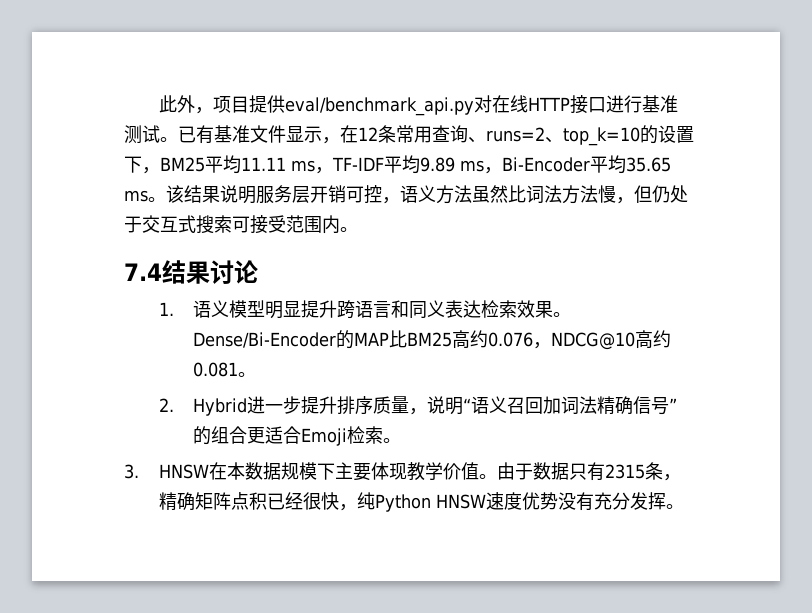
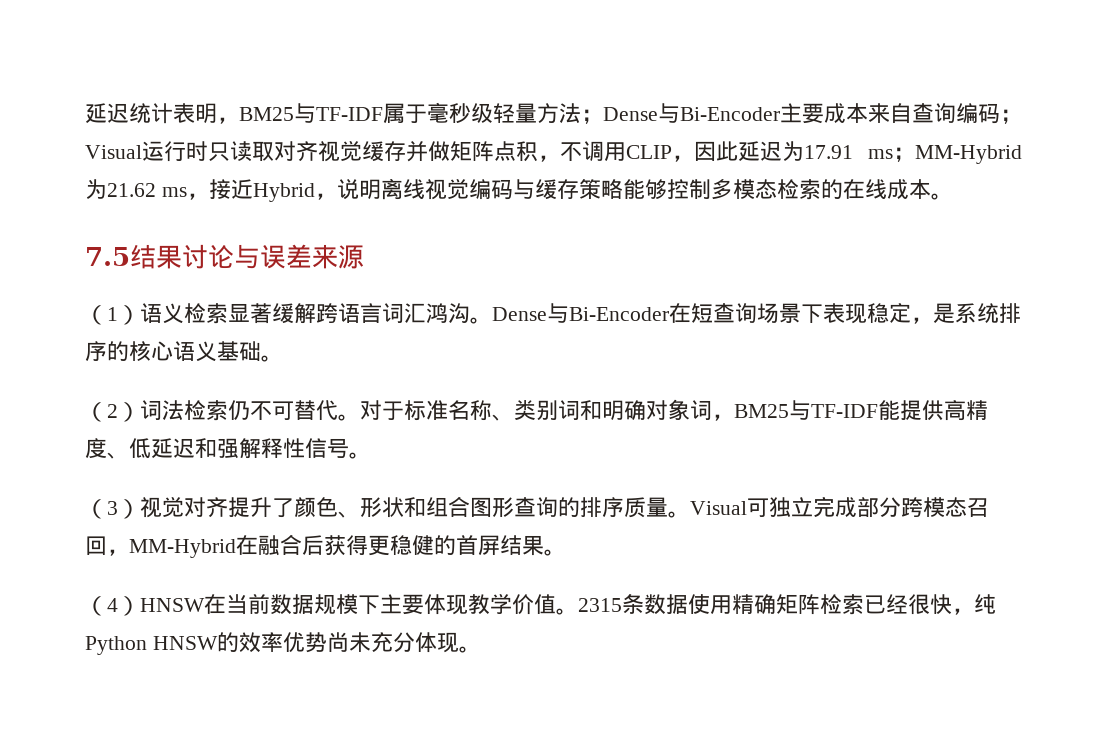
- 此外，项目提供eval/benchmark_api.py对在线HTTP接口进行基准测试。已有基准文件显示，在12条常用查询、runs=2、top_k=10的设置下，BM25平均11.11 ms，TF-IDF平均9.89 ms，Bi-Encoder平均35.65 ms。该结果说明服务层开销可控，语义方法虽然比词法方法慢，但仍处于交互式搜索可接受范围内。
- 7.4结果讨论
- 1.语义模型明显提升跨语言和同义表达检索效果。Dense/Bi-Encoder的MAP比BM25高约0.076，NDCG@10高约0.081。
- 2. Hybrid进一步提升排序质量，说明“语义召回加词法精确信号”的组合更适合Emoji检索。
- 3. HNSW在本数据规模下主要体现教学价值。
+ 延迟统计表明，BM25与TF-IDF属于毫秒级轻量方法；Dense与Bi-Encoder主要成本来自查询编码；Visual运行时只读取对齐视觉缓存并做矩阵点积，不调用CLIP，因此延迟为17.91 ms；MM-Hybrid为21.62 ms，接近Hybrid，说明离线视觉编码与缓存策略能够控制多模态检索的在线成本。
+ 7.5结果讨论与误差来源
+ （1）语义检索显著缓解跨语言词汇鸿沟。Dense与Bi-Encoder在短查询场景下表现稳定，是系统排序的核心语义基础。
+ （2）词法检索仍不可替代。对于标准名称、类别词和明确对象词，BM25与TF-IDF能提供高精度、低延迟和强解释性信号。
+ （3）视觉对齐提升了颜色、形状和组合图形查询的排序质量。Visual可独立完成部分跨模态召回，MM-Hybrid在融合后获得更稳健的首屏结果。
+ （4）HNSW在当前数据规模下主要体现教学价值。
- 由于数据只有2315条，精确矩阵点积已经很快，纯Python HNSW速度优势没有充分发挥。
+ 2315条数据使用精确矩阵检索已经很快，纯Python HNSW的效率优势尚未充分体现。

